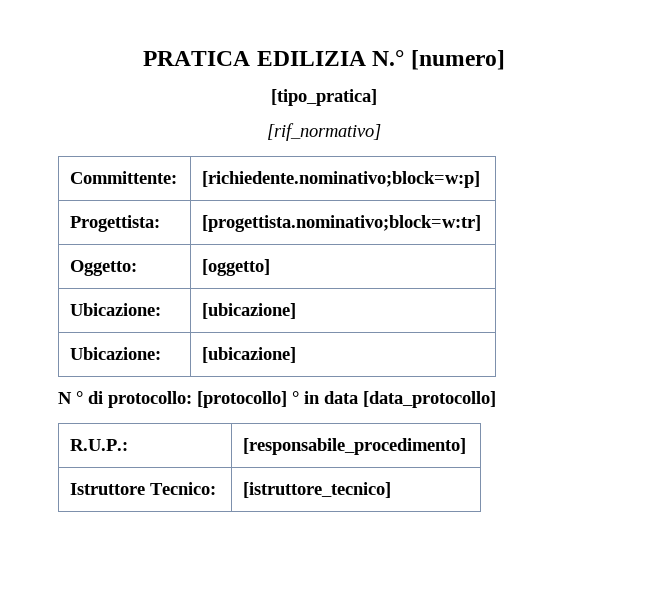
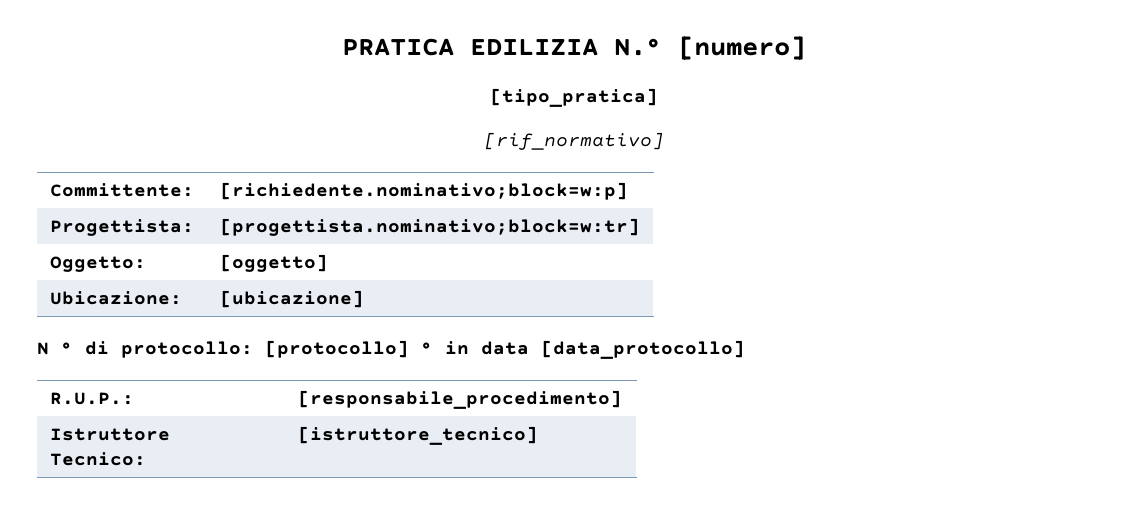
  Oggetto: | [oggetto]
- Ubicazione: | [ubicazione]

